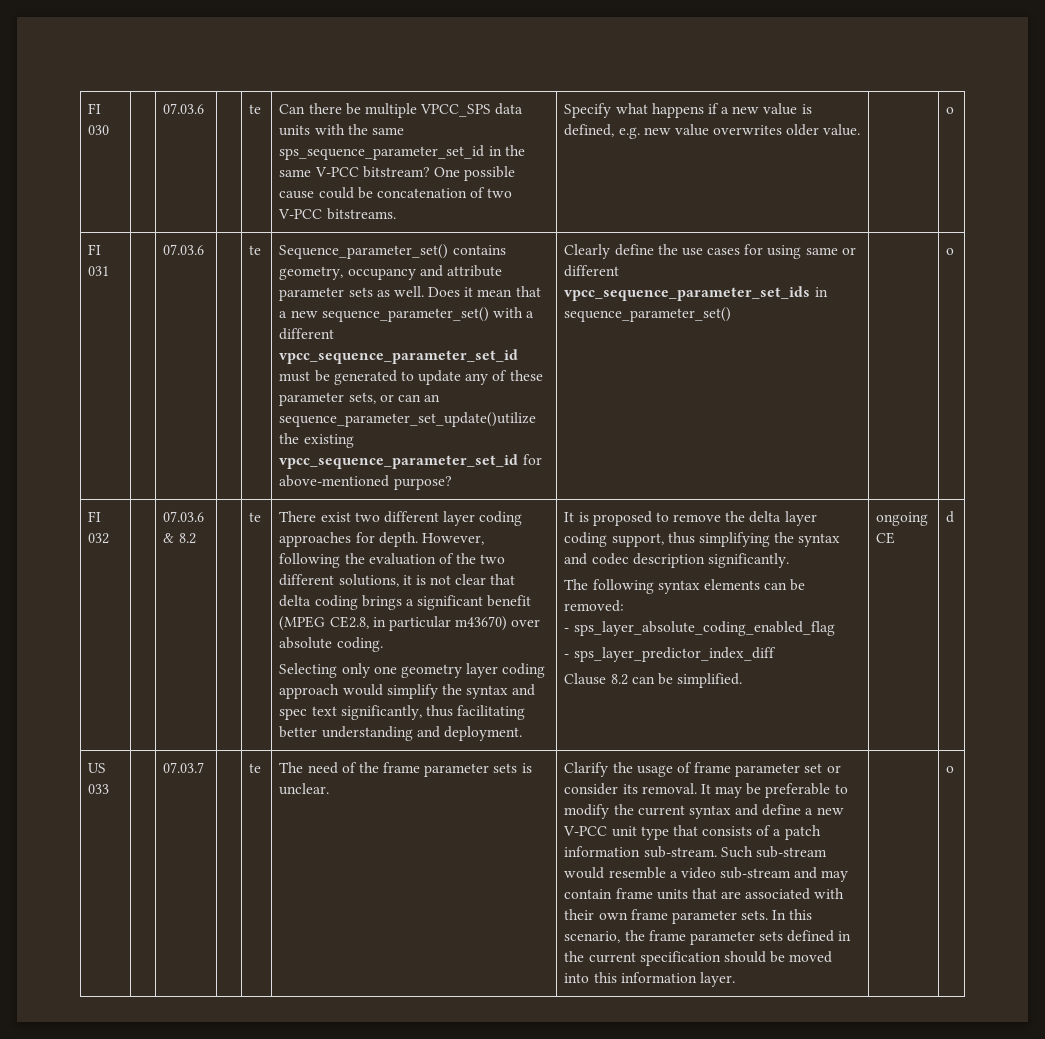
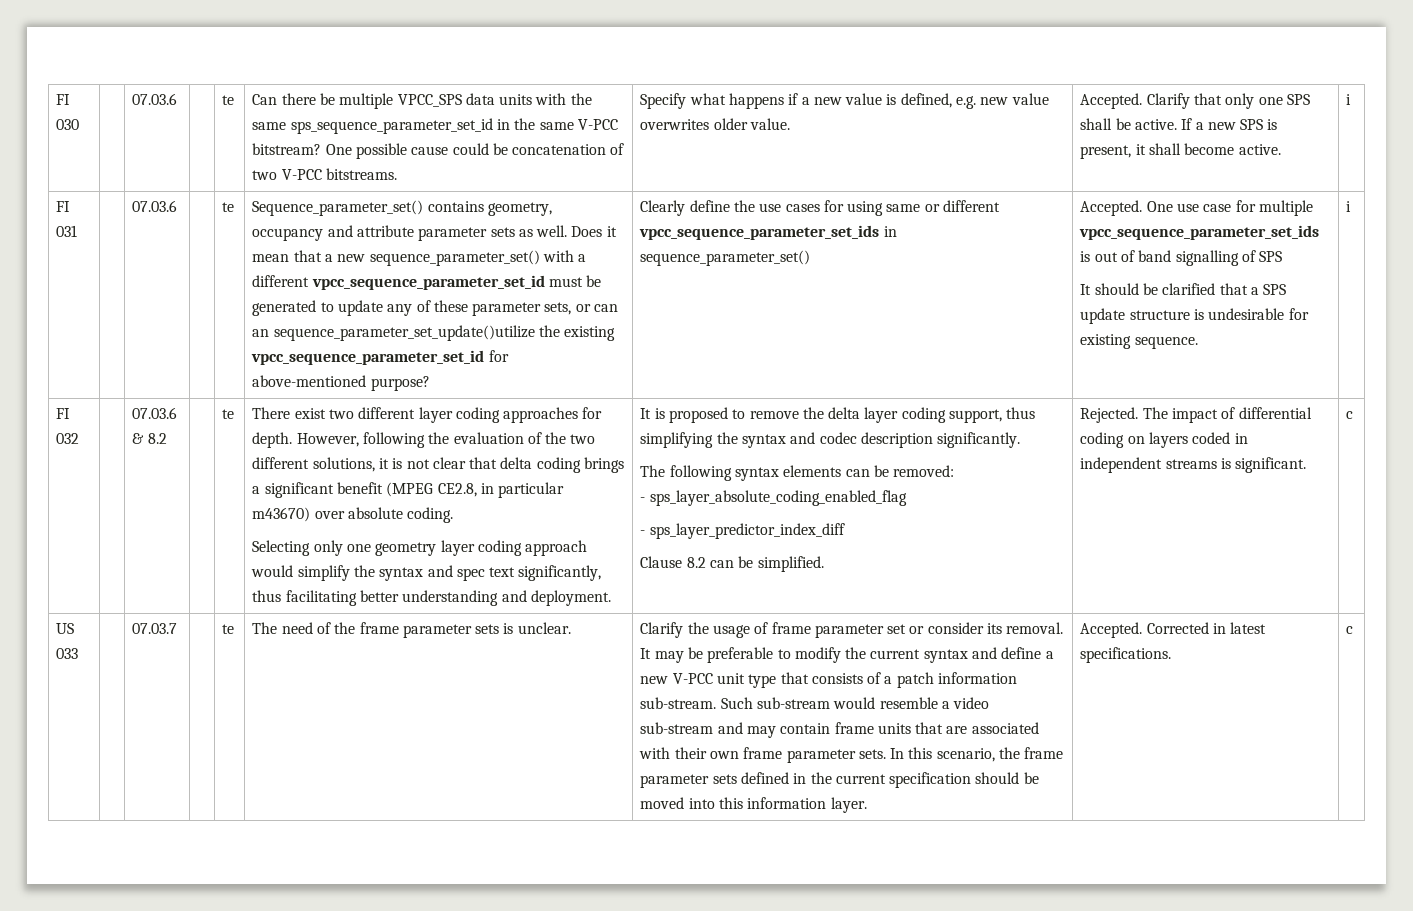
- Specify what happens if a new value is defined, e.g. new value overwrites older value. | | o
+ Specify what happens if a new value is defined, e.g. new value overwrites older value. | Accepted. Clarify that only one SPS shall be active. If a new SPS is present, it shall become active. | i
- Clearly define the use cases for using same or different vpcc_sequence_parameter_set_ids in sequence_parameter_set() | | o
+ Clearly define the use cases for using same or different vpcc_sequence_parameter_set_ids in sequence_parameter_set() | Accepted. One use case for multiple vpcc_sequence_parameter_set_ids is out of band signalling of SPS
+ It should be clarified that a SPS update structure is undesirable for existing sequence. | i
- ongoing CE | d
+ Rejected. The impact of differential coding on layers coded in independent streams is significant. | c
- In this scenario, the frame parameter sets defined in the current specification should be moved into this information layer. | | o
+ In this scenario, the frame parameter sets defined in the current specification should be moved into this information layer. | Accepted. Corrected in latest specifications. | c

